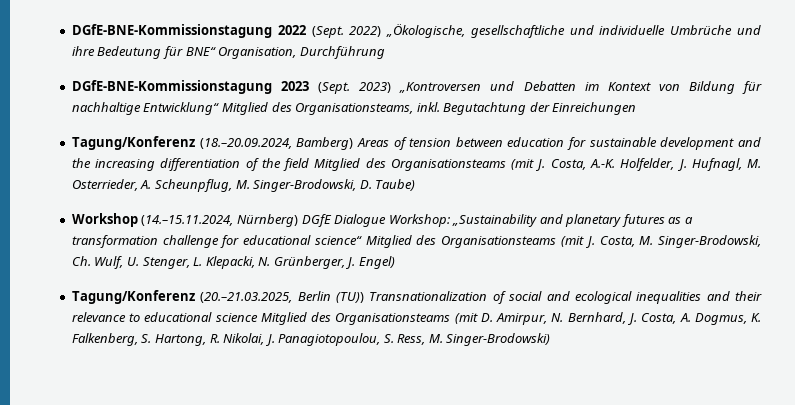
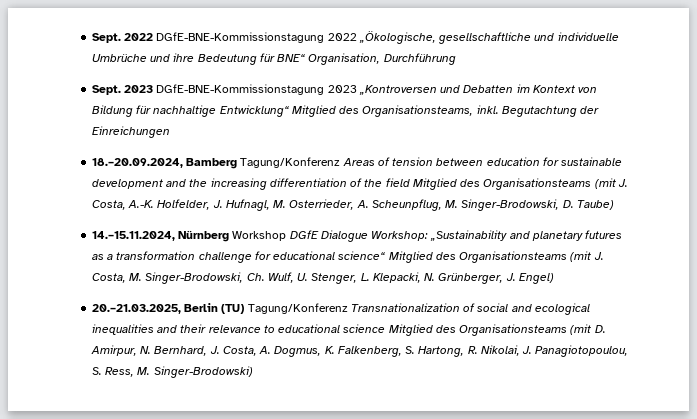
- DGfE-BNE-Kommissionstagung 2022 (Sept. 2022) „Ökologische, gesellschaftliche und individuelle Umbrüche und ihre Bedeutung für BNE“ Organisation, Durchführung
+ Sept. 2022 DGfE-BNE-Kommissionstagung 2022 „Ökologische, gesellschaftliche und individuelle Umbrüche und ihre Bedeutung für BNE“ Organisation, Durchführung
- DGfE-BNE-Kommissionstagung 2023 (Sept. 2023) „Kontroversen und Debatten im Kontext von Bildung für nachhaltige Entwicklung“ Mitglied des Organisationsteams, inkl.
+ Sept. 2023 DGfE-BNE-Kommissionstagung 2023 „Kontroversen und Debatten im Kontext von Bildung für nachhaltige Entwicklung“ Mitglied des Organisationsteams, inkl.
- Tagung/Konferenz (18.–20.09.2024, Bamberg) Areas of tension between education for sustainable development and the increasing differentiation of the field Mitglied des Organisationsteams (mit J. Costa, A.-K. Holfelder, J. Hufnagl, M. Osterrieder, A. Scheunpflug, M. Singer-Brodowski, D. Taube)
+ 18.–20.09.2024, Bamberg Tagung/Konferenz Areas of tension between education for sustainable development and the increasing differentiation of the field Mitglied des Organisationsteams (mit J. Costa, A.-K. Holfelder, J. Hufnagl, M. Osterrieder, A. Scheunpflug, M. Singer-Brodowski, D. Taube)
- Workshop (14.–15.11.2024, Nürnberg) DGfE Dialogue Workshop: „Sustainability and planetary futures as a transformation challenge for educational science“ Mitglied des Organisationsteams (mit J. Costa, M. Singer-Brodowski, Ch. Wulf, U. Stenger, L. Klepacki, N. Grünberger, J. Engel)
+ 14.–15.11.2024, Nürnberg Workshop DGfE Dialogue Workshop: „Sustainability and planetary futures as a transformation challenge for educational science“ Mitglied des Organisationsteams (mit J. Costa, M. Singer-Brodowski, Ch. Wulf, U. Stenger, L. Klepacki, N. Grünberger, J. Engel)
- Tagung/Konferenz (20.–21.03.2025, Berlin (TU)) Transnationalization of social and ecological inequalities and their relevance to educational science Mitglied des Organisationsteams (mit D. Amirpur, N. Bernhard, J. Costa, A. Dogmus, K. Falkenberg, S. Hartong, R. Nikolai, J. Panagiotopoulou, S. Ress, M. Singer-Brodowski)
+ 20.–21.03.2025, Berlin (TU) Tagung/Konferenz Transnationalization of social and ecological inequalities and their relevance to educational science Mitglied des Organisationsteams (mit D. Amirpur, N. Bernhard, J. Costa, A. Dogmus, K. Falkenberg, S. Hartong, R. Nikolai, J. Panagiotopoulou, S. Ress, M. Singer-Brodowski)

